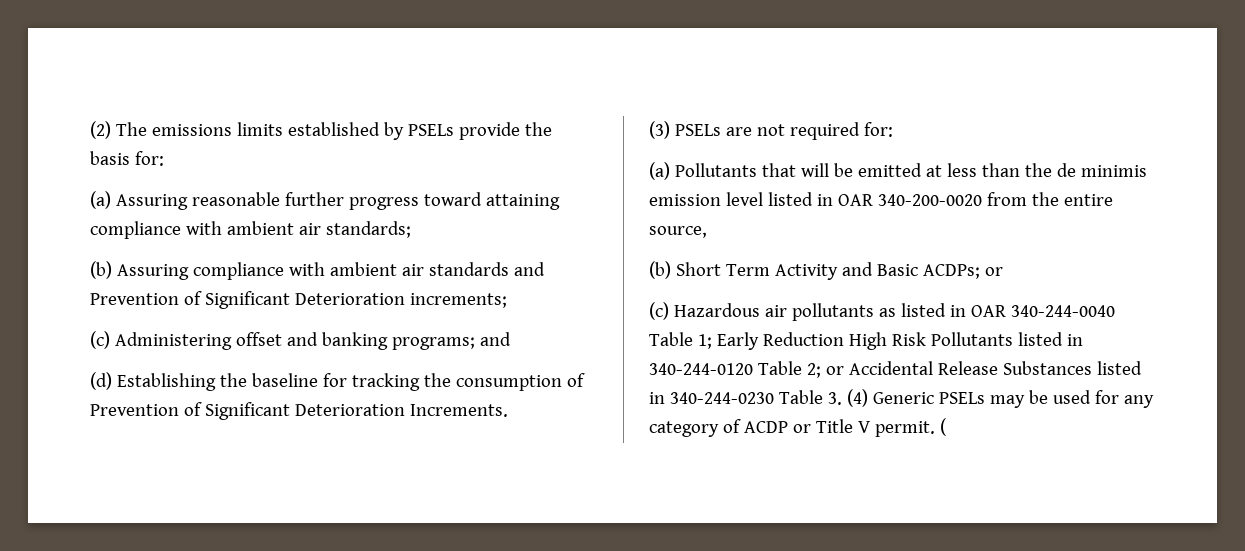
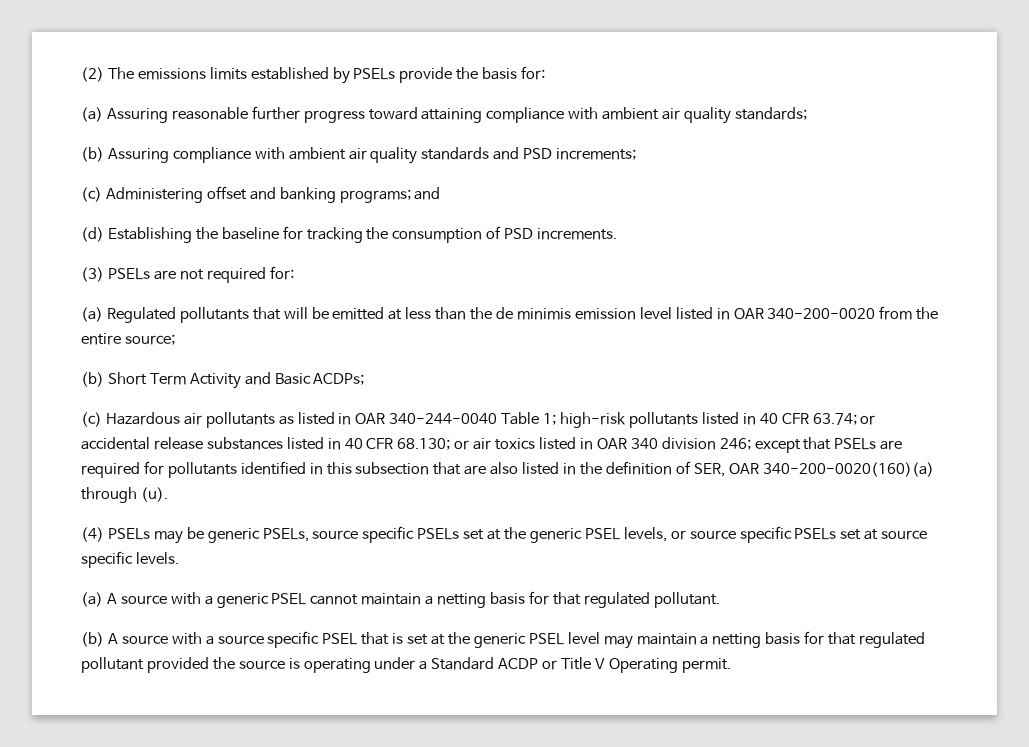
- (a) Assuring reasonable further progress toward attaining compliance with ambient air standards;
+ (a) Assuring reasonable further progress toward attaining compliance with ambient air quality standards;
- (b) Assuring compliance with ambient air standards and Prevention of Significant Deterioration increments;
+ (b) Assuring compliance with ambient air quality standards and PSD increments;
- (d) Establishing the baseline for tracking the consumption of Prevention of Significant Deterioration Increments.
+ (d) Establishing the baseline for tracking the consumption of PSD increments.
- (a) Pollutants that will be emitted at less than the de minimis emission level listed in OAR 340-200-0020 from the entire source,
+ (a) Regulated pollutants that will be emitted at less than the de minimis emission level listed in OAR 340-200-0020 from the entire source;
- (b) Short Term Activity and Basic ACDPs; or
+ (b) Short Term Activity and Basic ACDPs;
- (c) Hazardous air pollutants as listed in OAR 340-244-0040 Table 1; Early Reduction High Risk Pollutants listed in 340-244-0120 Table 2; or Accidental Release Substances listed in 340-244-0230 Table 3. (4) Generic PSELs may be used for any category of ACDP or Title V permit. (
+ (c) Hazardous air pollutants as listed in OAR 340-244-0040 Table 1; high-risk pollutants listed in 40 CFR 63.74; or accidental release substances listed in 40 CFR 68.130; or air toxics listed in OAR 340 division 246; except that PSELs are required for pollutants identified in this subsection that are also listed in the definition of SER, OAR 340-200-0020(160)(a) through (u).
+ (4) PSELs may be generic PSELs, source specific PSELs set at the generic PSEL levels, or source specific PSELs set at source specific levels.
+ (a) A source with a generic PSEL cannot maintain a netting basis for that regulated pollutant.
+ (b) A source with a source specific PSEL that is set at the generic PSEL level may maintain a netting basis for that regulated pollutant provided the source is operating under a Standard ACDP or Title V Operating permit.

